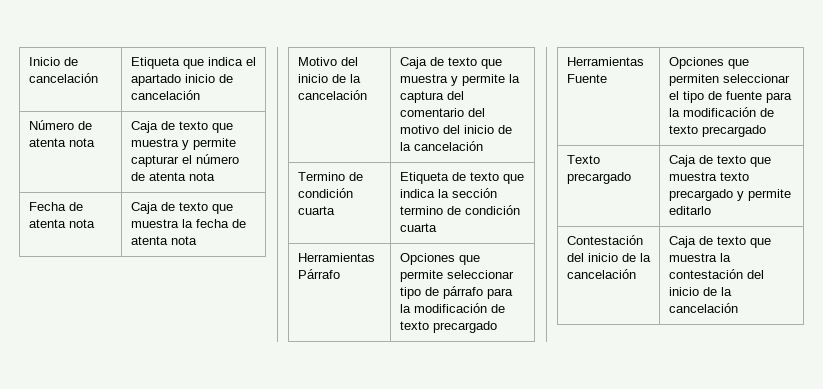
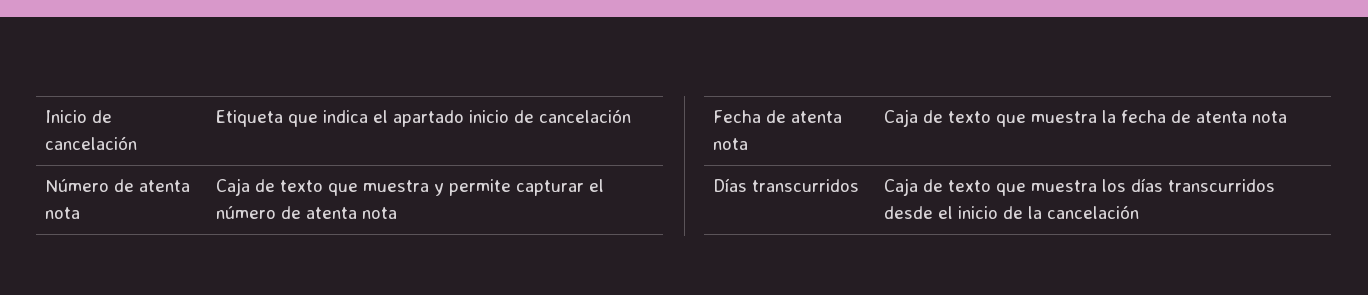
- Motivo del inicio de la cancelación | Caja de texto que muestra y permite la captura del comentario del motivo del inicio de la cancelación
- Termino de condición cuarta | Etiqueta de texto que indica la sección termino de condición cuarta
- Herramientas Párrafo | Opciones que permite seleccionar tipo de párrafo para la modificación de texto precargado
- Herramientas Fuente | Opciones que permiten seleccionar el tipo de fuente para la modificación de texto precargado
- Texto precargado | Caja de texto que muestra texto precargado y permite editarlo
- Contestación del inicio de la cancelación | Caja de texto que muestra la contestación del inicio de la cancelación
+ Días transcurridos | Caja de texto que muestra los días transcurridos desde el inicio de la cancelación

